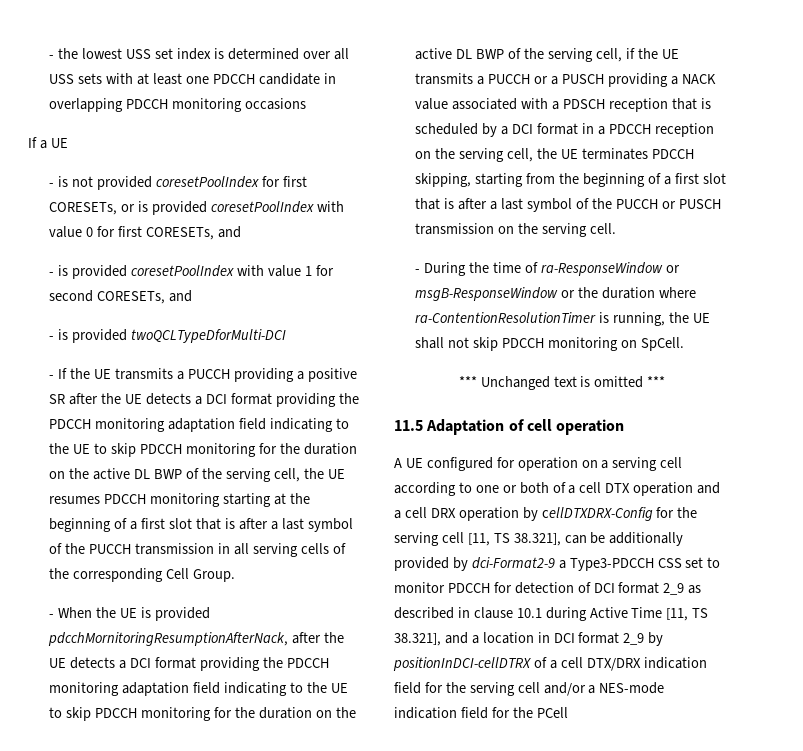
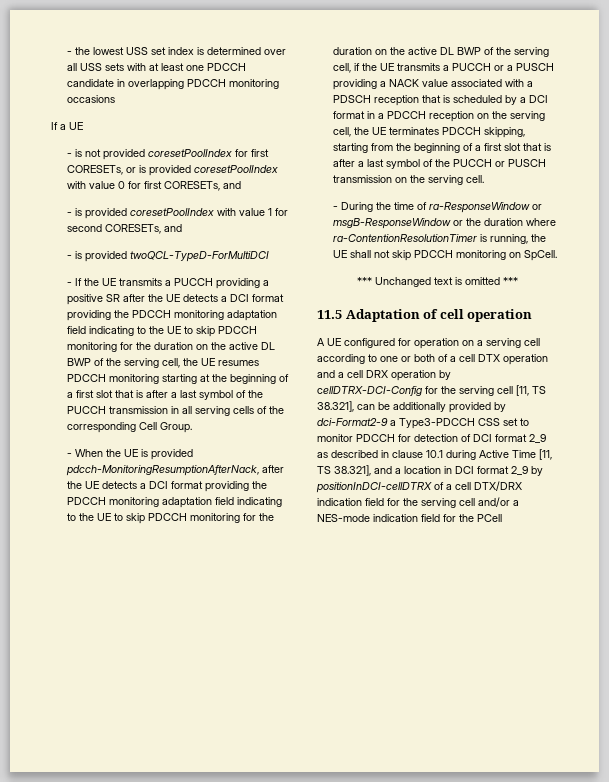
- - is provided twoQCLTypeDforMulti-DCI
+ - is provided twoQCL-TypeD-ForMultiDCI
- - When the UE is provided pdcchMornitoringResumptionAfterNack, after the UE detects a DCI format providing the PDCCH monitoring adaptation field indicating to the UE to skip PDCCH monitoring for the duration on the active DL BWP of the serving cell, if the UE transmits a PUCCH or a PUSCH providing a NACK value associated with a PDSCH reception that is scheduled by a DCI format in a PDCCH reception on the serving cell, the UE terminates PDCCH skipping, starting from the beginning of a first slot that is after a last symbol of the PUCCH or PUSCH transmission on the serving cell.
+ - When the UE is provided pdcch-MonitoringResumptionAfterNack, after the UE detects a DCI format providing the PDCCH monitoring adaptation field indicating to the UE to skip PDCCH monitoring for the duration on the active DL BWP of the serving cell, if the UE transmits a PUCCH or a PUSCH providing a NACK value associated with a PDSCH reception that is scheduled by a DCI format in a PDCCH reception on the serving cell, the UE terminates PDCCH skipping, starting from the beginning of a first slot that is after a last symbol of the PUCCH or PUSCH transmission on the serving cell.
- A UE configured for operation on a serving cell according to one or both of a cell DTX operation and a cell DRX operation by cellDTXDRX-Config for the serving cell [11, TS 38.321], can be additionally provided by dci-Format2-9 a Type3-PDCCH CSS set to monitor PDCCH for detection of DCI format 2_9 as described in clause 10.1 during Active Time [11, TS 38.321], and a location in DCI format 2_9 by positionInDCI-cellDTRX of a cell DTX/DRX indication field for the serving cell and/or a NES-mode indication field for the PCell
+ A UE configured for operation on a serving cell according to one or both of a cell DTX operation and a cell DRX operation by cellDTRX-DCI-Config for the serving cell [11, TS 38.321], can be additionally provided by dci-Format2-9 a Type3-PDCCH CSS set to monitor PDCCH for detection of DCI format 2_9 as described in clause 10.1 during Active Time [11, TS 38.321], and a location in DCI format 2_9 by positionInDCI-cellDTRX of a cell DTX/DRX indication field for the serving cell and/or a NES-mode indication field for the PCell

